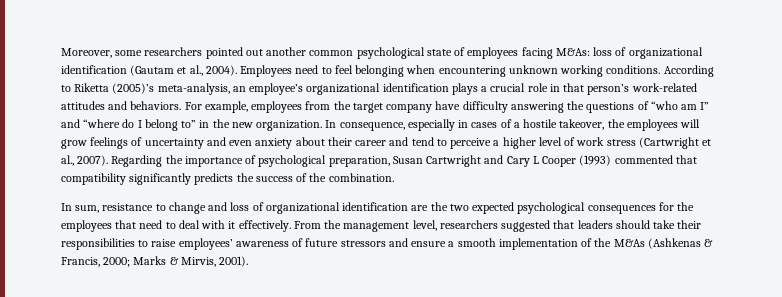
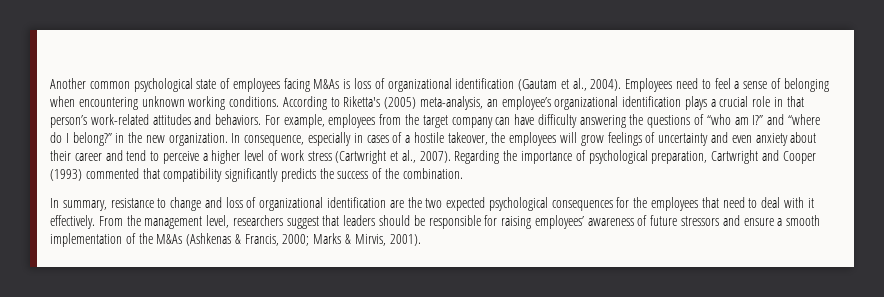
- Moreover, some researchers pointed out another common psychological state of employees facing M&As: loss of organizational identification (Gautam et al., 2004).
+ Another common psychological state of employees facing M&As is loss of organizational identification (Gautam et al., 2004).
- Employees need to feel belonging when encountering unknown working conditions.
+ Employees need to feel a sense of belonging when encountering unknown working conditions.
- According to Riketta (2005)’s meta-analysis, an employee’s organizational identification plays a crucial role in that person’s work-related attitudes and behaviors.
+ According to Riketta's (2005) meta-analysis, an employee’s organizational identification plays a crucial role in that person’s work-related attitudes and behaviors.
- For example, employees from the target company have difficulty answering the questions of “who am I” and “where do I belong to” in the new organization.
+ For example, employees from the target company can have difficulty answering the questions of “who am I?” and “where do I belong?” in the new organization.
- Regarding the importance of psychological preparation, Susan Cartwright and Cary L Cooper (1993) commented that compatibility significantly predicts the success of the combination.
+ Regarding the importance of psychological preparation, Cartwright and Cooper (1993) commented that compatibility significantly predicts the success of the combination.
- In sum, resistance to change and loss of organizational identification are the two expected psychological consequences for the employees that need to deal with it effectively.
+ In summary, resistance to change and loss of organizational identification are the two expected psychological consequences for the employees that need to deal with it effectively.
- From the management level, researchers suggested that leaders should take their responsibilities to raise employees’ awareness of future stressors and ensure a smooth implementation of the M&As (Ashkenas & Francis, 2000; Marks & Mirvis, 2001).
+ From the management level, researchers suggest that leaders should be responsible for raising employees’ awareness of future stressors and ensure a smooth implementation of the M&As (Ashkenas & Francis, 2000; Marks & Mirvis, 2001).

